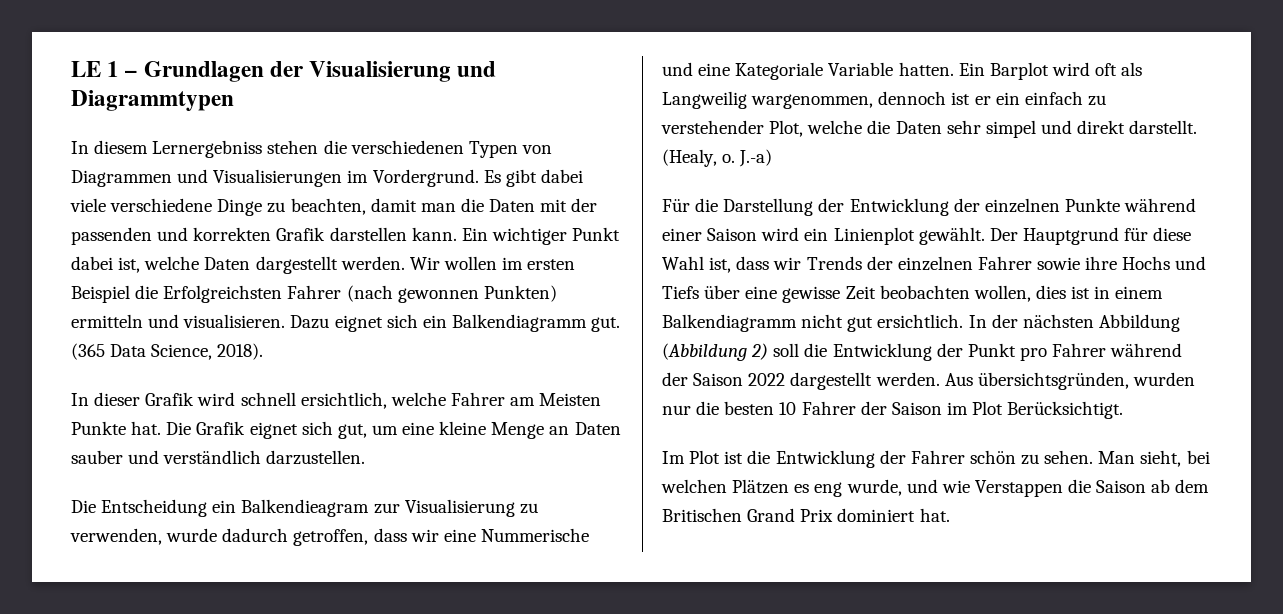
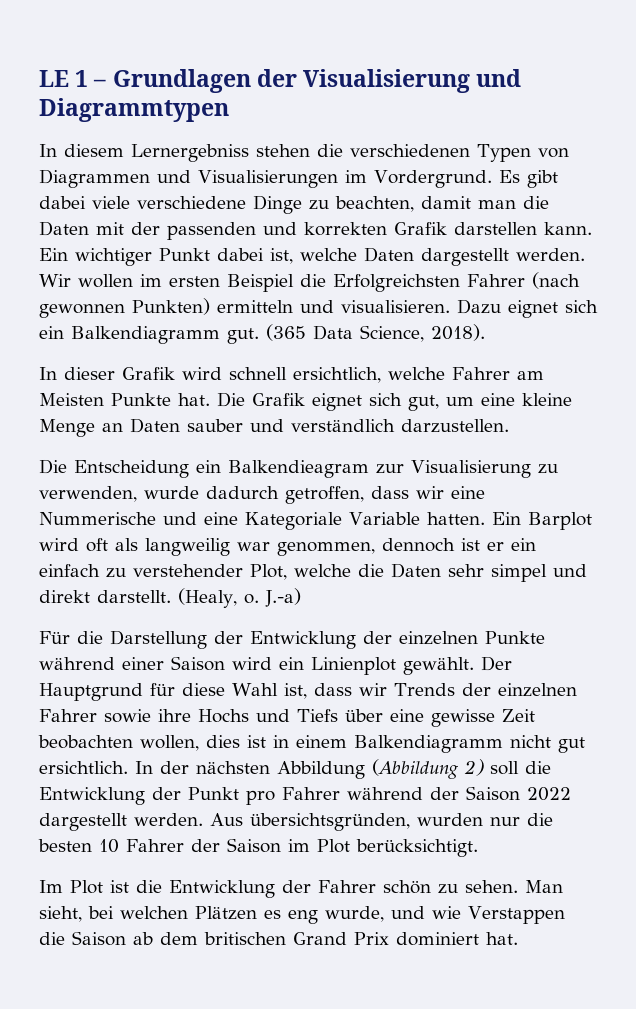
- Ein Barplot wird oft als Langweilig wargenommen, dennoch ist er ein einfach zu verstehender Plot, welche die Daten sehr simpel und direkt darstellt.
+ Ein Barplot wird oft als langweilig war genommen, dennoch ist er ein einfach zu verstehender Plot, welche die Daten sehr simpel und direkt darstellt.
- Aus übersichtsgründen, wurden nur die besten 10 Fahrer der Saison im Plot Berücksichtigt.
+ Aus übersichtsgründen, wurden nur die besten 10 Fahrer der Saison im Plot berücksichtigt.
- Man sieht, bei welchen Plätzen es eng wurde, und wie Verstappen die Saison ab dem Britischen Grand Prix dominiert hat.
+ Man sieht, bei welchen Plätzen es eng wurde, und wie Verstappen die Saison ab dem britischen Grand Prix dominiert hat.

